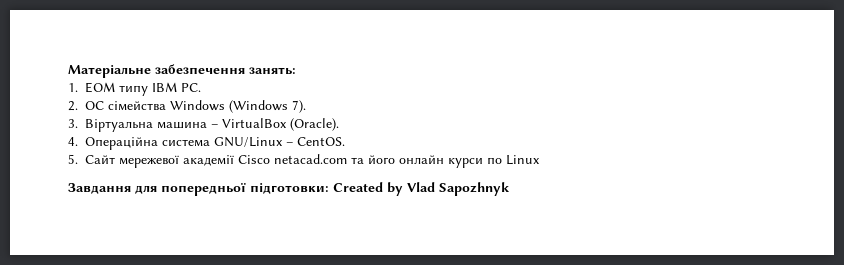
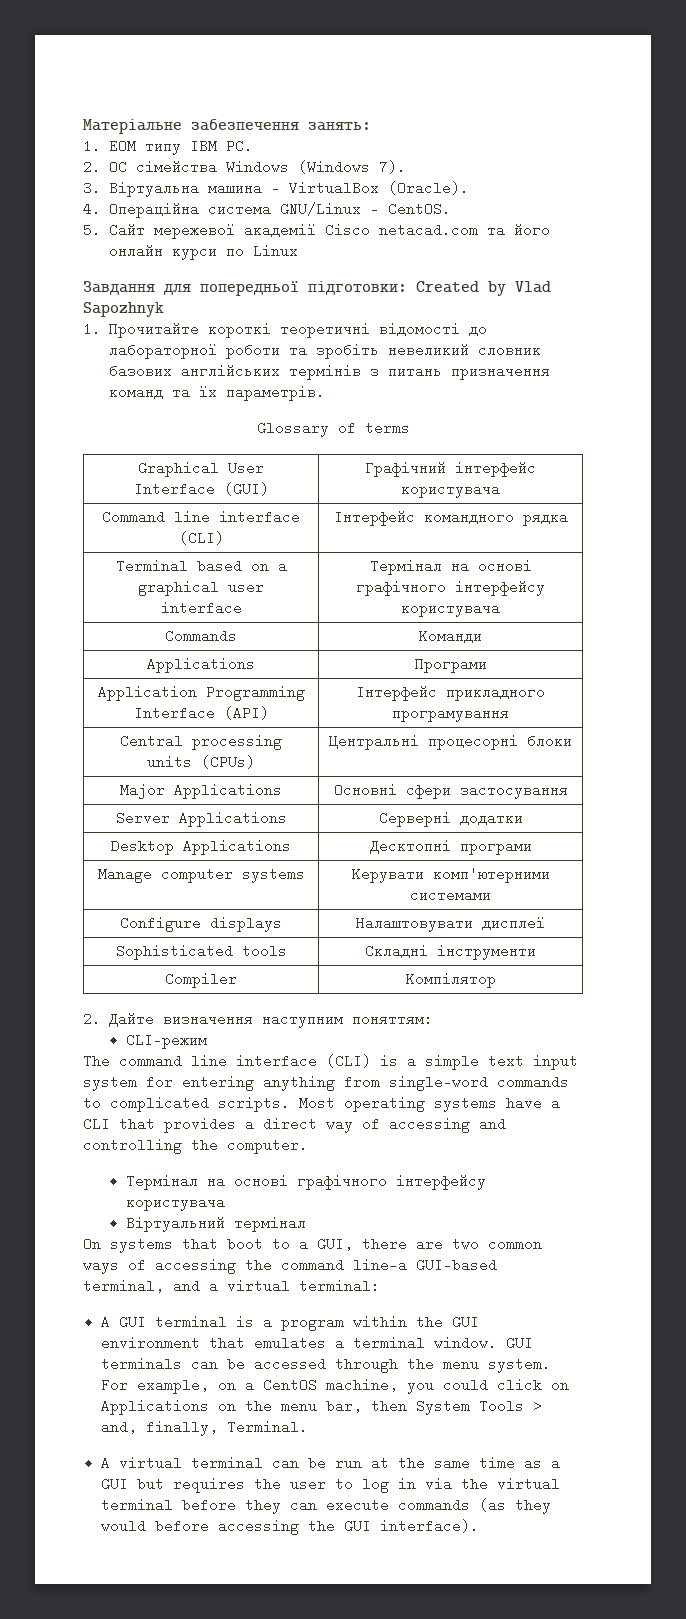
+ 1. Прочитайте короткі теоретичні відомості до лабораторної роботи та зробіть невеликий словник базових англійських термінів з питань призначення команд та їх параметрів.
+ Glossary of terms
+ Graphical User Interface (GUI) | Графічний інтерфейс користувача
+ Command line interface (CLI) | Інтерфейс командного рядка
+ Terminal based on a graphical user interface | Термінал на основі графічного інтерфейсу користувача
+ Commands | Команди
+ Applications | Програми
+ Application Programming Interface (API) | Інтерфейс прикладного програмування
+ Central processing units (CPUs) | Центральні процесорні блоки
+ Major Applications | Основні сфери застосування
+ Server Applications | Серверні додатки
+ Desktop Applications | Десктопні програми
+ Manage computer systems | Керувати комп'ютерними системами
+ Configure displays | Налаштовувати дисплеї
+ Sophisticated tools | Складні інструменти
+ Compiler | Компілятор
+ 2. Дайте визначення наступним поняттям:
+ CLI-режим
+ The command line interface (CLI) is a simple text input system for entering anything from single-word commands to complicated scripts. Most operating systems have a CLI that provides a direct way of accessing and controlling the computer.
+ Термінал на основі графічного інтерфейсу користувача
+ Віртуальний термінал
+ On systems that boot to a GUI, there are two common ways of accessing the command line—a GUI-based terminal, and a virtual terminal:
+ A GUI terminal is a program within the GUI environment that emulates a terminal window. GUI terminals can be accessed through the menu system. For example, on a CentOS machine, you could click on Applications on the menu bar, then System Tools > and, finally, Terminal.
+ A virtual terminal can be run at the same time as a GUI but requires the user to log in via the virtual terminal before they can execute commands (as they would before accessing the GUI interface).

